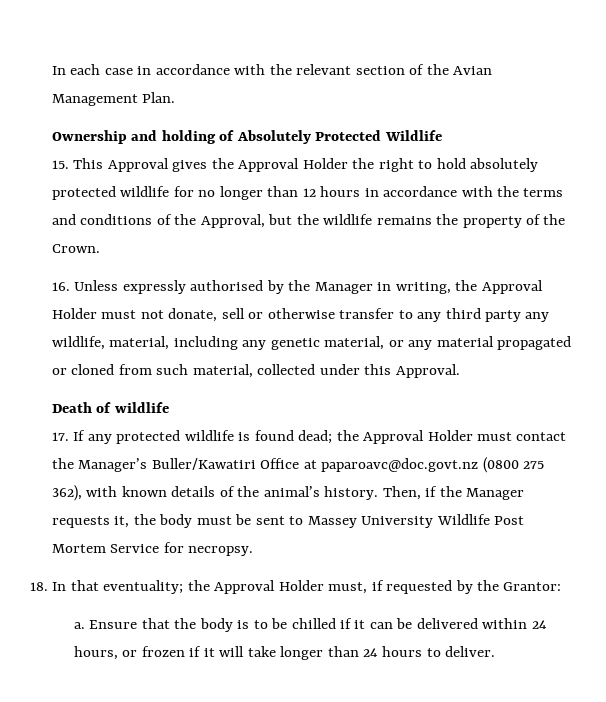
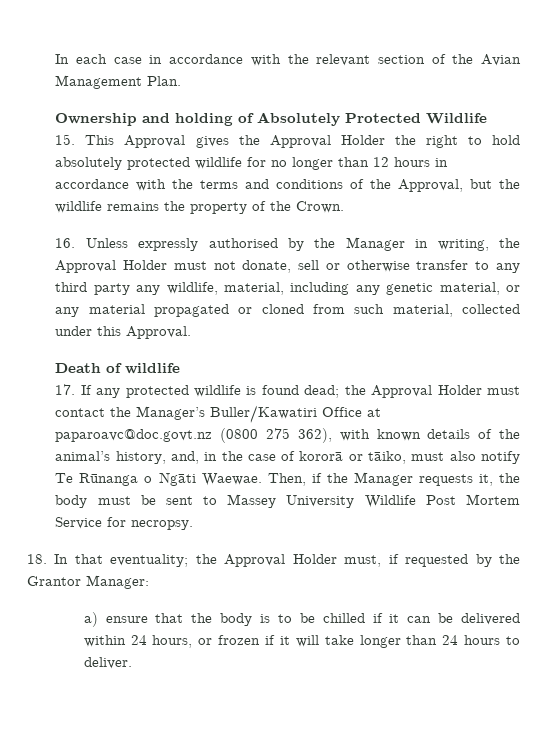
- 17. If any protected wildlife is found dead; the Approval Holder must contact the Manager’s Buller/Kawatiri Office at paparoavc@doc.govt.nz (0800 275 362), with known details of the animal’s history.
+ 17. If any protected wildlife is found dead; the Approval Holder must contact the Manager’s Buller/Kawatiri Office at paparoavc@doc.govt.nz (0800 275 362), with known details of the animal’s history, and, in the case of kororā or tāiko, must also notify Te Rūnanga o Ngāti Waewae.
- 18. In that eventuality; the Approval Holder must, if requested by the Grantor:
- a. Ensure that the body is to be chilled if it can be delivered within 24 hours, or frozen if it will take longer than 24 hours to deliver.
+ 18. In that eventuality; the Approval Holder must, if requested by the Grantor Manager:
+ a) ensure that the body is to be chilled if it can be delivered within 24 hours, or frozen if it will take longer than 24 hours to deliver.

